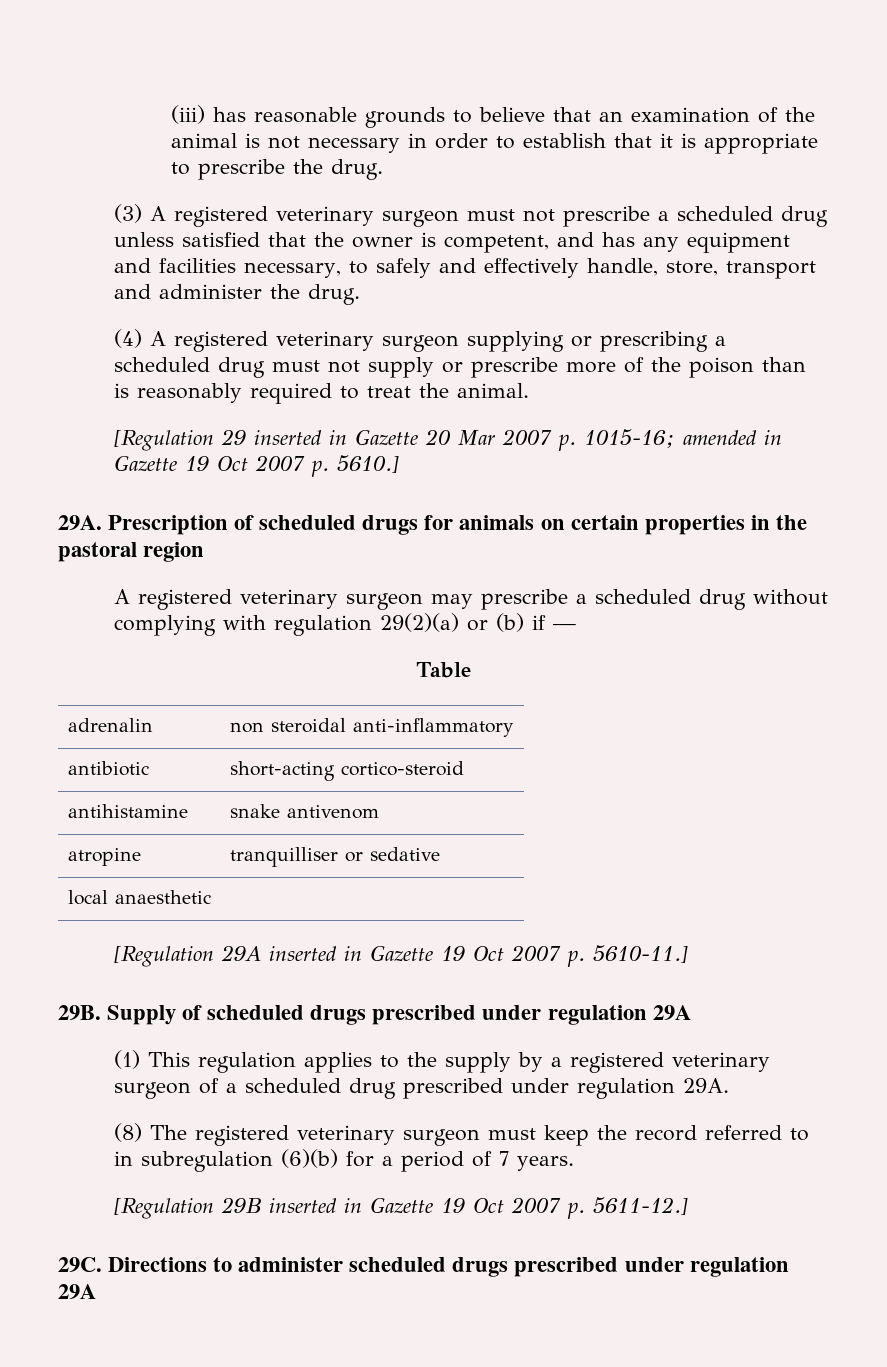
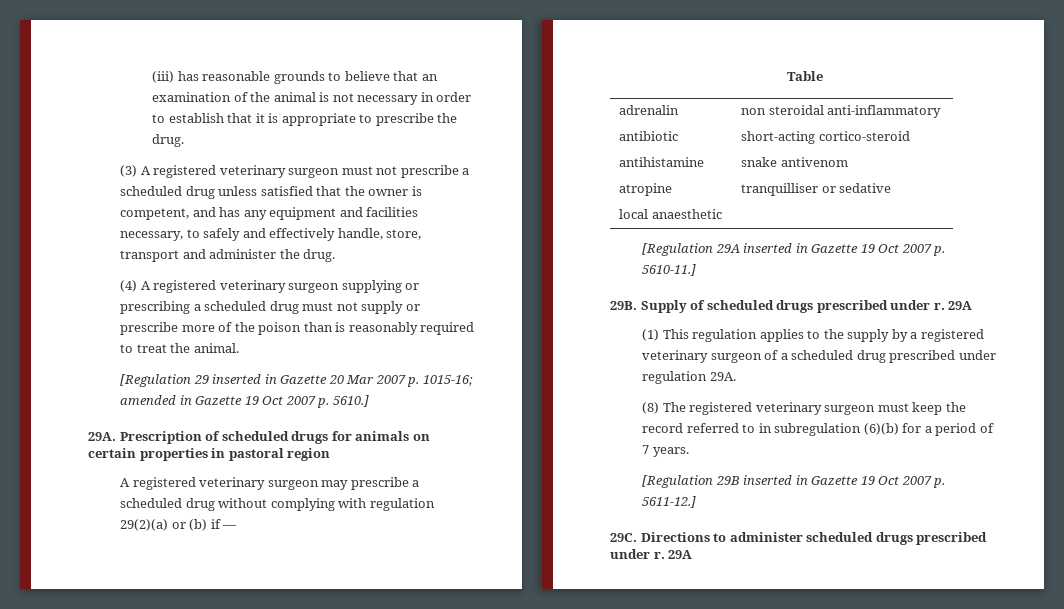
- Prescription of scheduled drugs for animals on certain properties in the pastoral region
+ Prescription of scheduled drugs for animals on certain properties in pastoral region
- Supply of scheduled drugs prescribed under regulation 29A
+ Supply of scheduled drugs prescribed under r. 29A
- Directions to administer scheduled drugs prescribed under regulation 29A
+ Directions to administer scheduled drugs prescribed under r. 29A

